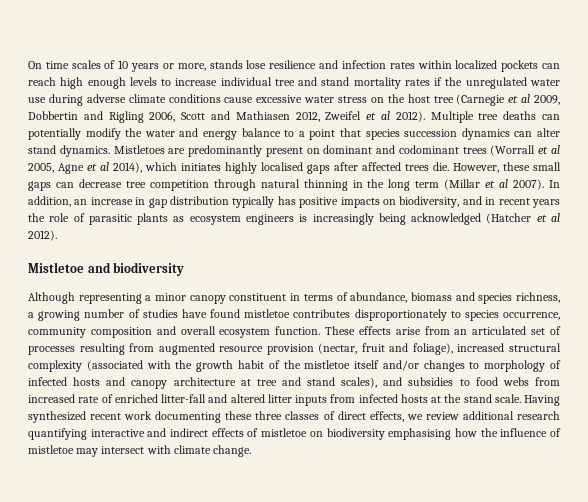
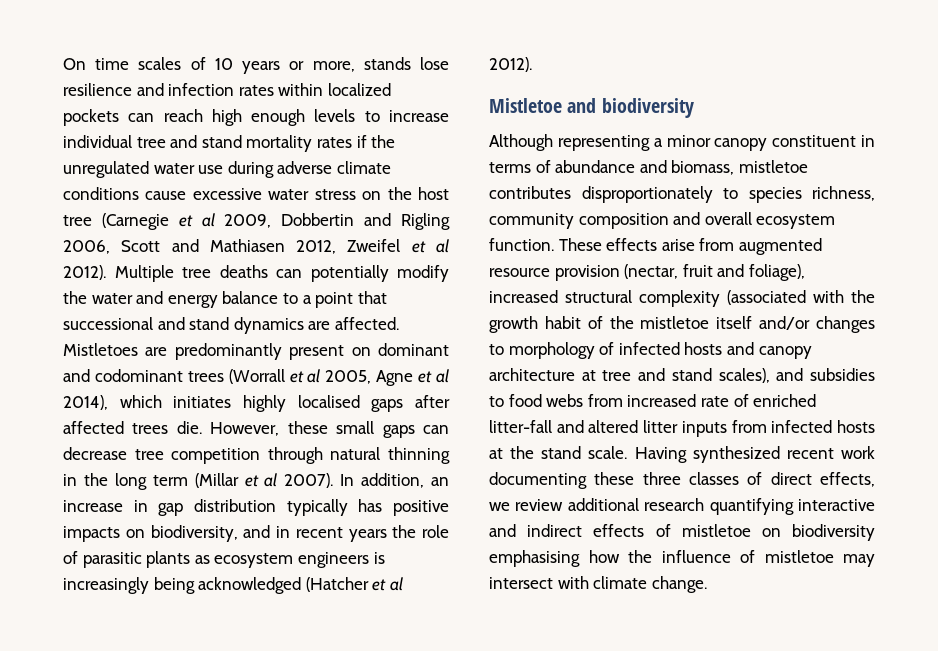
- Multiple tree deaths can potentially modify the water and energy balance to a point that species succession dynamics can alter stand dynamics.
+ Multiple tree deaths can potentially modify the water and energy balance to a point that successional and stand dynamics are affected.
- Although representing a minor canopy constituent in terms of abundance, biomass and species richness, a growing number of studies have found mistletoe contributes disproportionately to species occurrence, community composition and overall ecosystem function.
+ Although representing a minor canopy constituent in terms of abundance and biomass, mistletoe contributes disproportionately to species richness, community composition and overall ecosystem function.
- These effects arise from an articulated set of processes resulting from augmented resource provision (nectar, fruit and foliage), increased structural complexity (associated with the growth habit of the mistletoe itself and/or changes to morphology of infected hosts and canopy architecture at tree and stand scales), and subsidies to food webs from increased rate of enriched litter-fall and altered litter inputs from infected hosts at the stand scale.
+ These effects arise from augmented resource provision (nectar, fruit and foliage), increased structural complexity (associated with the growth habit of the mistletoe itself and/or changes to morphology of infected hosts and canopy architecture at tree and stand scales), and subsidies to food webs from increased rate of enriched litter-fall and altered litter inputs from infected hosts at the stand scale.

